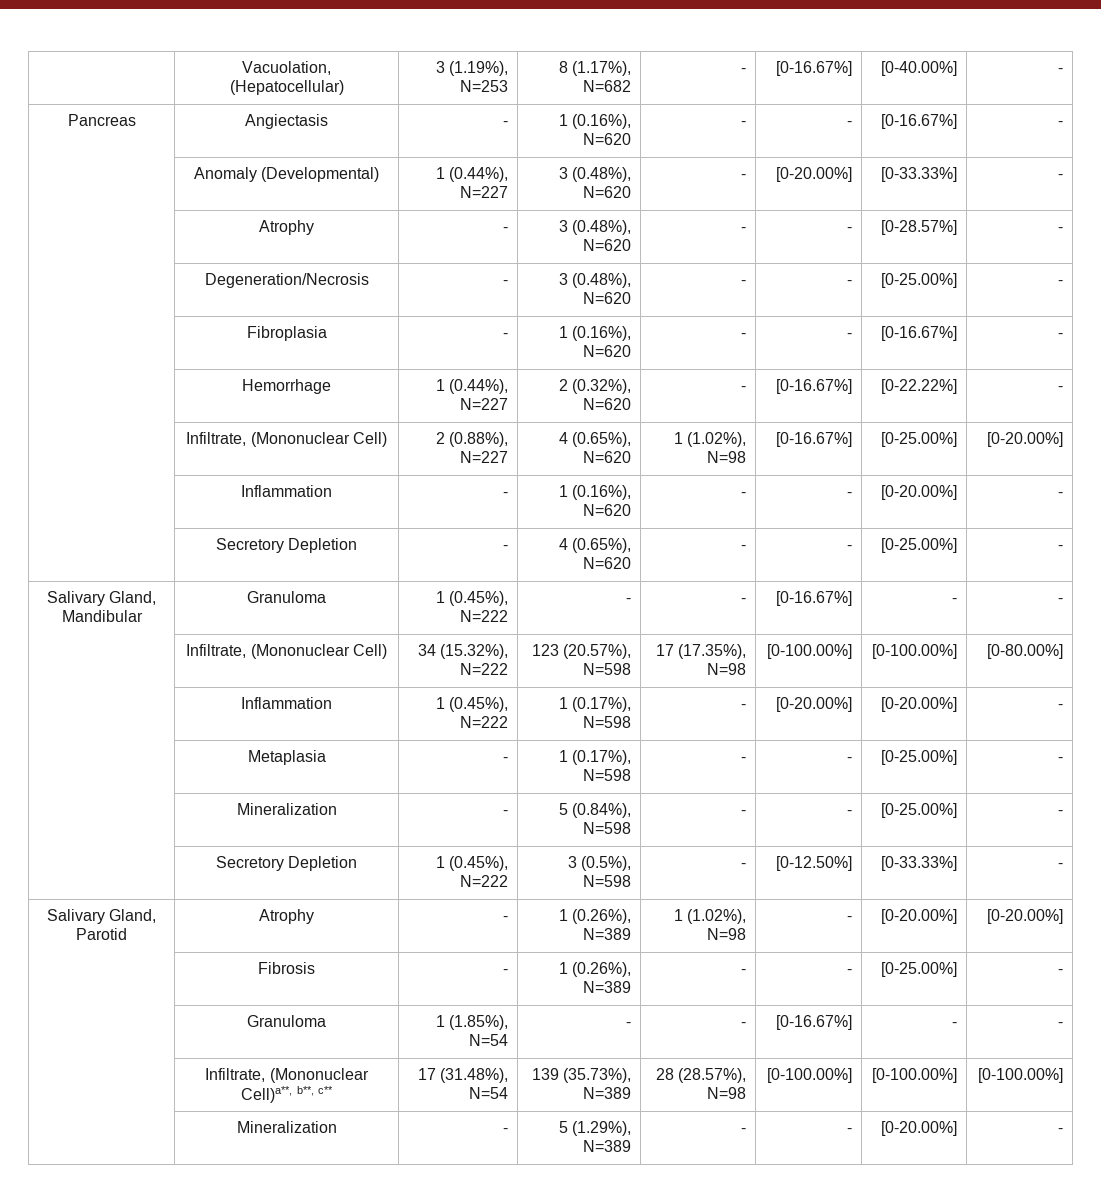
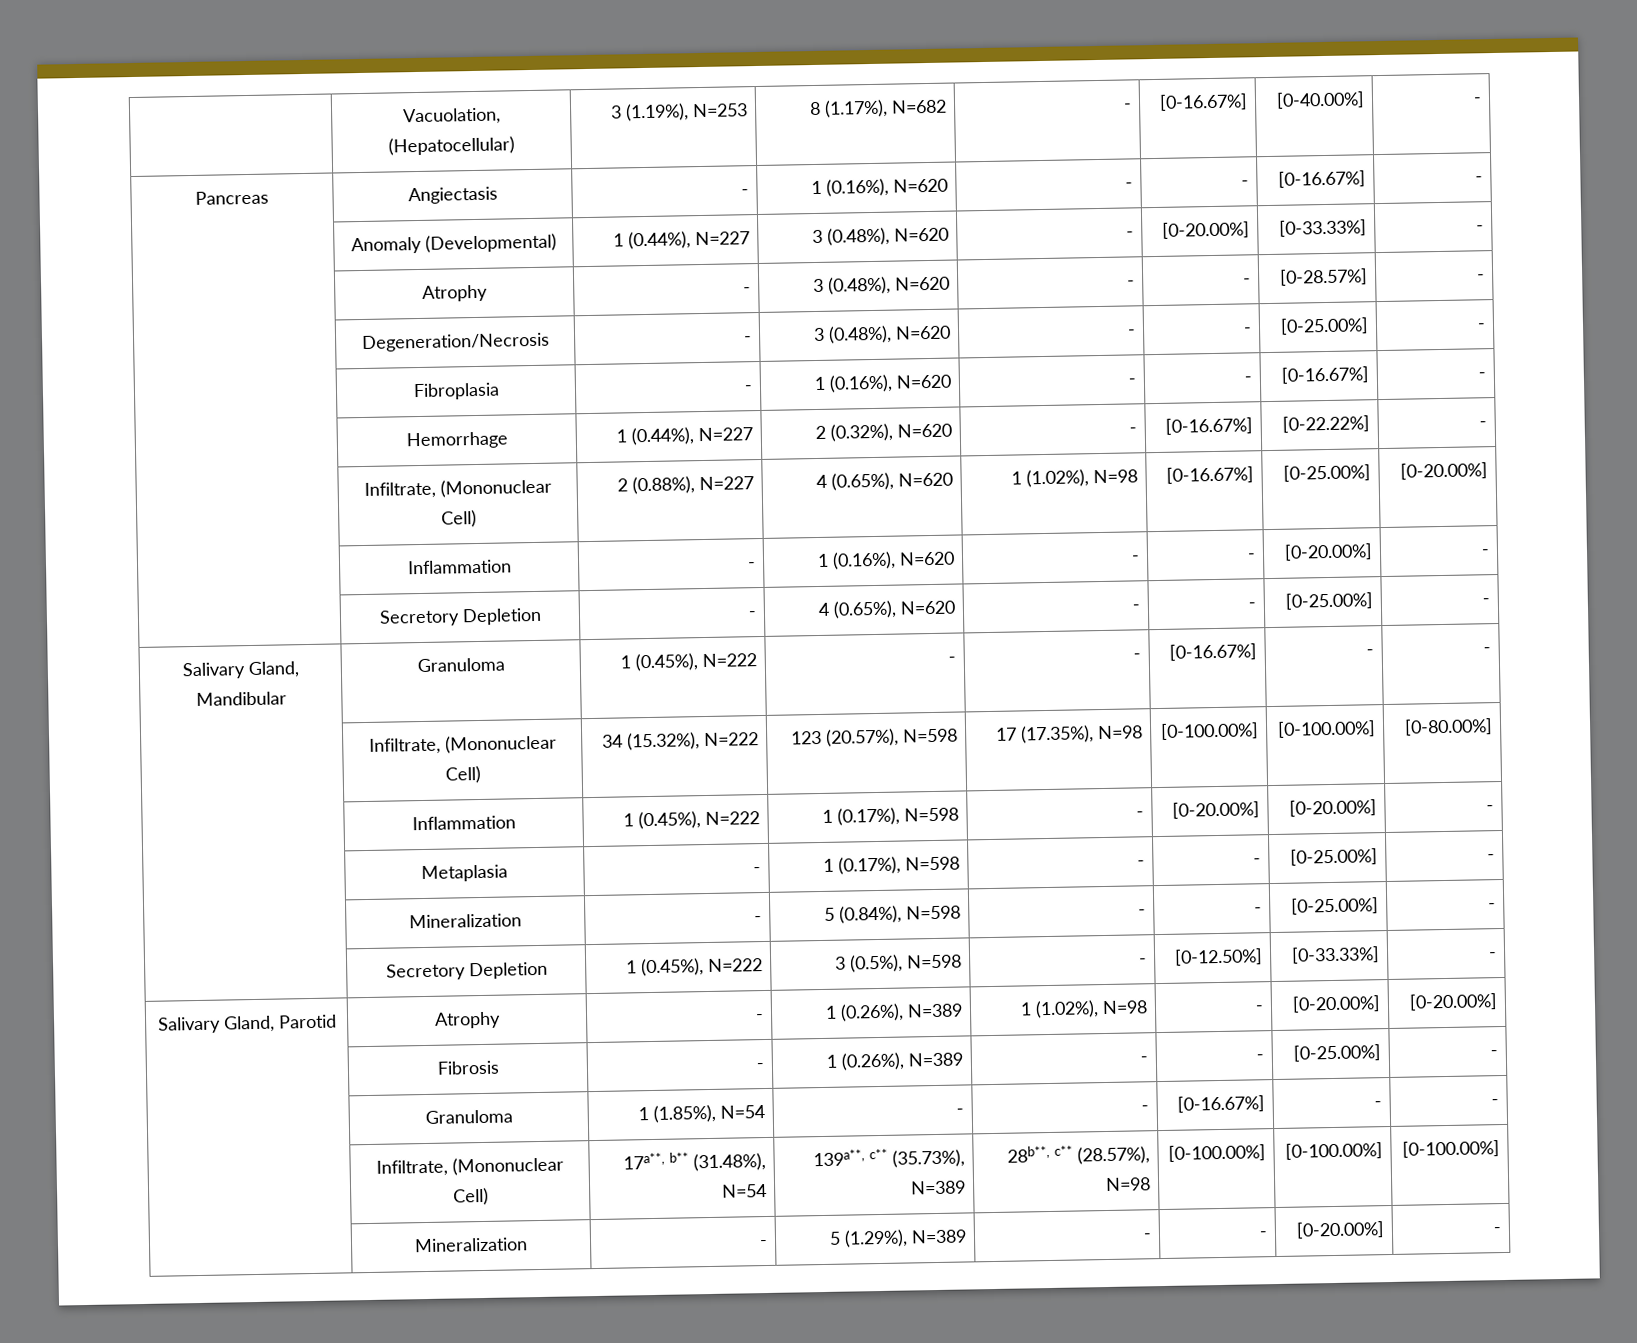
- | Infiltrate, (Mononuclear Cell)a**, b**, c** | 17 (31.48%), N=54 | 139 (35.73%), N=389 | 28 (28.57%), N=98 | [0-100.00%] | [0-100.00%] | [0-100.00%]
+ | Infiltrate, (Mononuclear Cell) | 17a**, b** (31.48%), N=54 | 139a**, c** (35.73%), N=389 | 28b**, c** (28.57%), N=98 | [0-100.00%] | [0-100.00%] | [0-100.00%]

